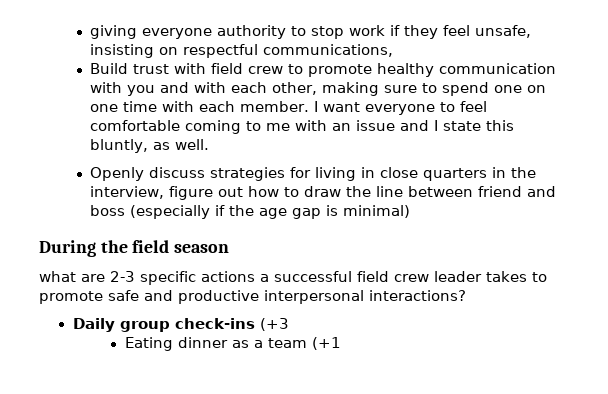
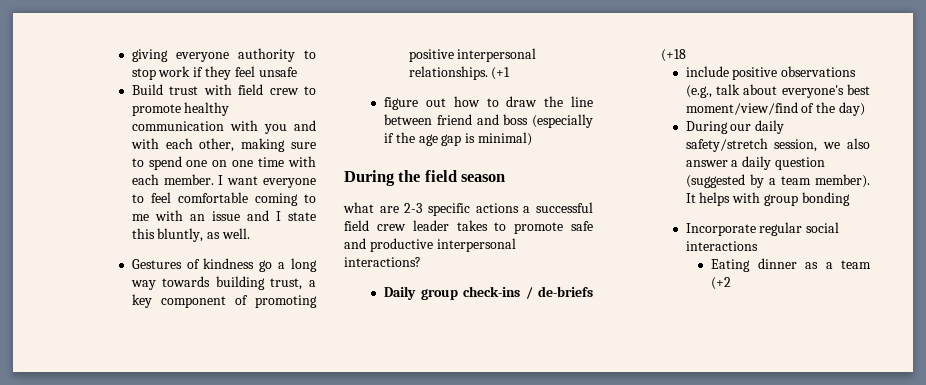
- giving everyone authority to stop work if they feel unsafe, insisting on respectful communications,
+ giving everyone authority to stop work if they feel unsafe
- Openly discuss strategies for living in close quarters in the interview, figure out how to draw the line between friend and boss (especially if the age gap is minimal)
+ Gestures of kindness go a long way towards building trust, a key component of promoting positive interpersonal relationships. (+1
+ figure out how to draw the line between friend and boss (especially if the age gap is minimal)
- Daily group check-ins (+3
+ Daily group check-ins / de-briefs (+18
+ include positive observations (e.g., talk about everyone's best moment/view/find of the day)
+ During our daily safety/stretch session, we also answer a daily question (suggested by a team member). It helps with group bonding
+ Incorporate regular social interactions
- Eating dinner as a team (+1
+ Eating dinner as a team (+2

